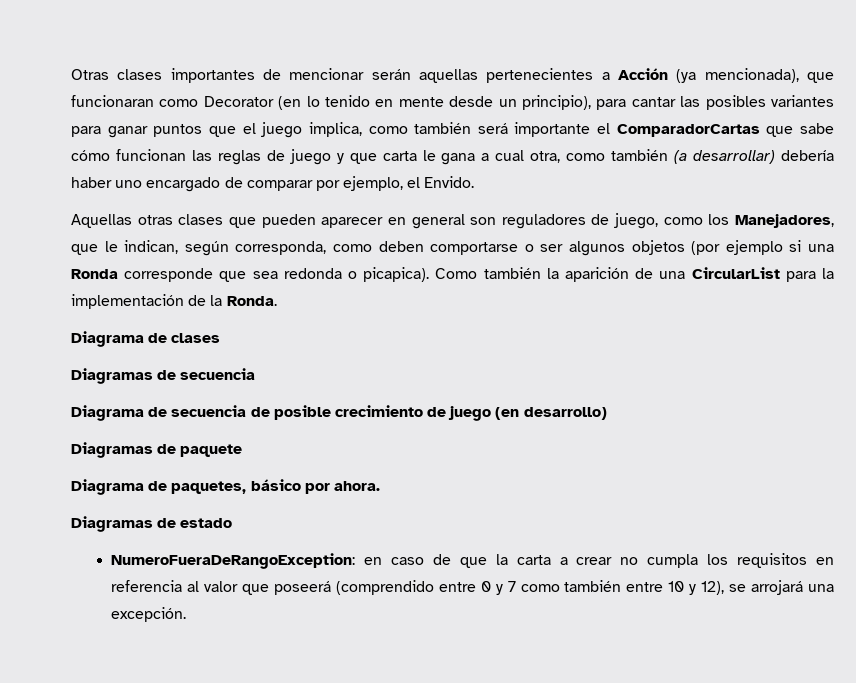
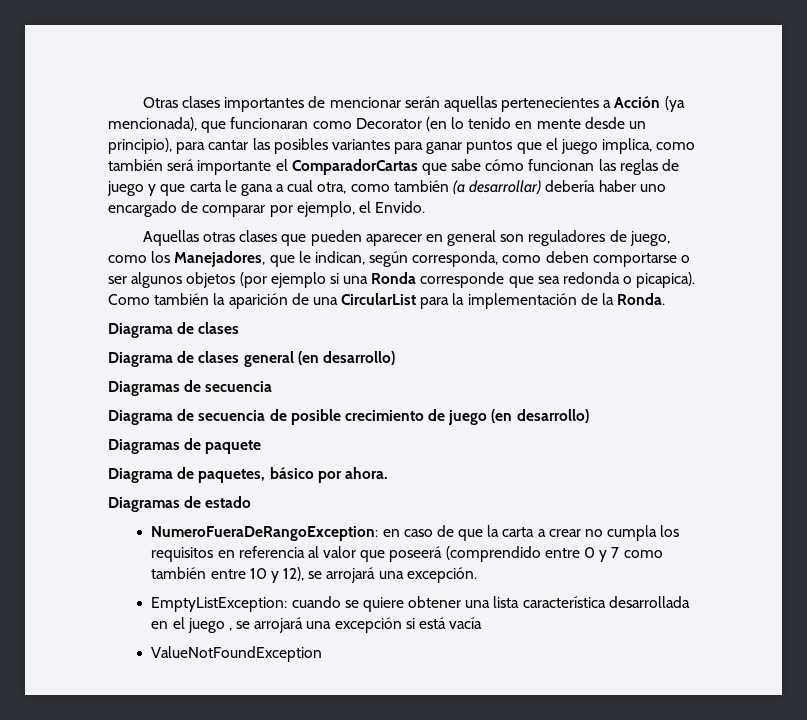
+ Diagrama de clases general (en desarrollo)
+ EmptyListException: cuando se quiere obtener una lista característica desarrollada en el juego , se arrojará una excepción si está vacía
+ ValueNotFoundException

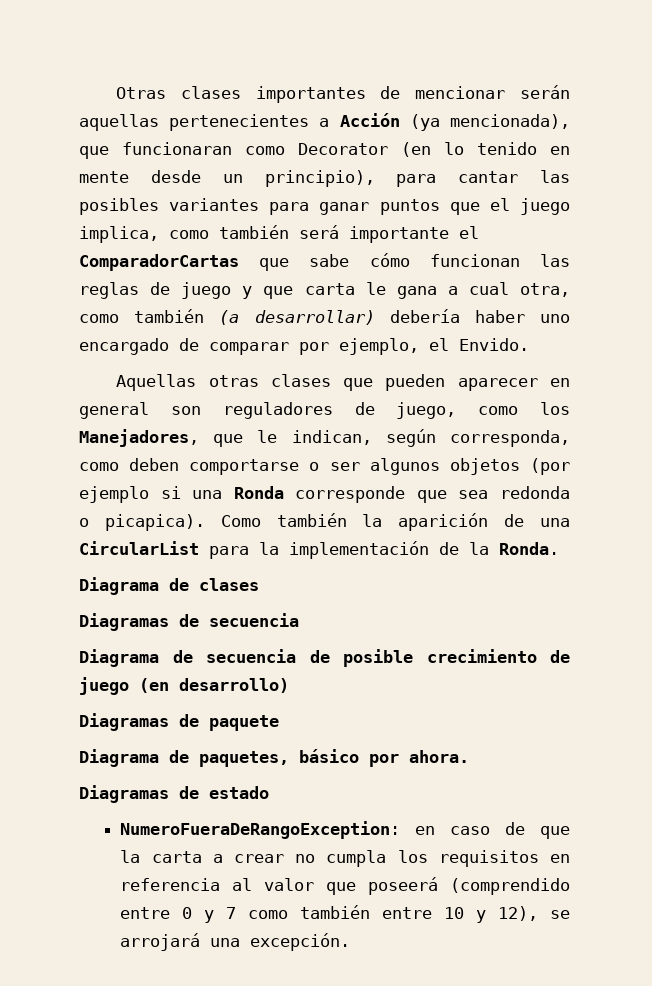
- Diagrama de clases general (en desarrollo)
- EmptyListException: cuando se quiere obtener una lista característica desarrollada en el juego , se arrojará una excepción si está vacía
- ValueNotFoundException

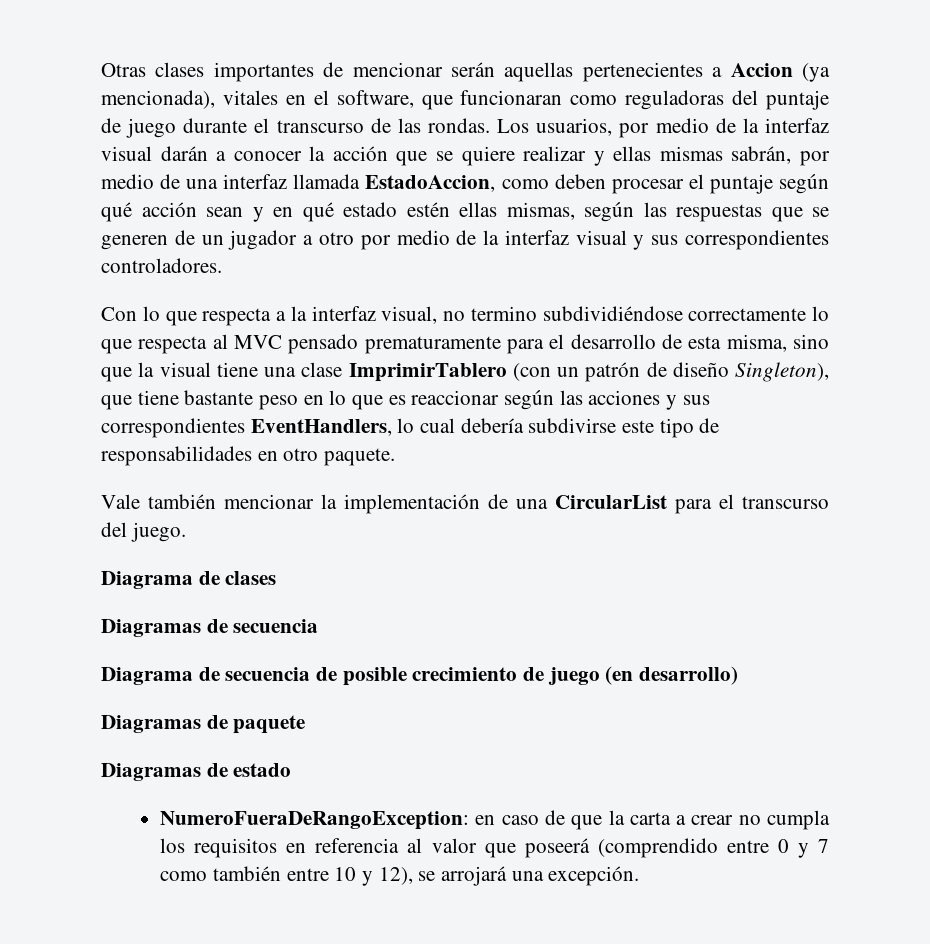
- Otras clases importantes de mencionar serán aquellas pertenecientes a Acción (ya mencionada), que funcionaran como Decorator (en lo tenido en mente desde un principio), para cantar las posibles variantes para ganar puntos que el juego implica, como también será importante el ComparadorCartas que sabe cómo funcionan las reglas de juego y que carta le gana a cual otra, como también (a desarrollar) debería haber uno encargado de comparar por ejemplo, el Envido.
- Aquellas otras clases que pueden aparecer en general son reguladores de juego, como los Manejadores, que le indican, según corresponda, como deben comportarse o ser algunos objetos (por ejemplo si una Ronda corresponde que sea redonda o picapica). Como también la aparición de una CircularList para la implementación de la Ronda.
+ Otras clases importantes de mencionar serán aquellas pertenecientes a Accion (ya mencionada), vitales en el software, que funcionaran como reguladoras del puntaje de juego durante el transcurso de las rondas. Los usuarios, por medio de la interfaz visual darán a conocer la acción que se quiere realizar y ellas mismas sabrán, por medio de una interfaz llamada EstadoAccion, como deben procesar el puntaje según qué acción sean y en qué estado estén ellas mismas, según las respuestas que se generen de un jugador a otro por medio de la interfaz visual y sus correspondientes controladores.
+ Con lo que respecta a la interfaz visual, no termino subdividiéndose correctamente lo que respecta al MVC pensado prematuramente para el desarrollo de esta misma, sino que la visual tiene una clase ImprimirTablero (con un patrón de diseño Singleton), que tiene bastante peso en lo que es reaccionar según las acciones y sus correspondientes EventHandlers, lo cual debería subdivirse este tipo de responsabilidades en otro paquete.
+ Vale también mencionar la implementación de una CircularList para el transcurso del juego.
- Diagrama de paquetes, básico por ahora.

